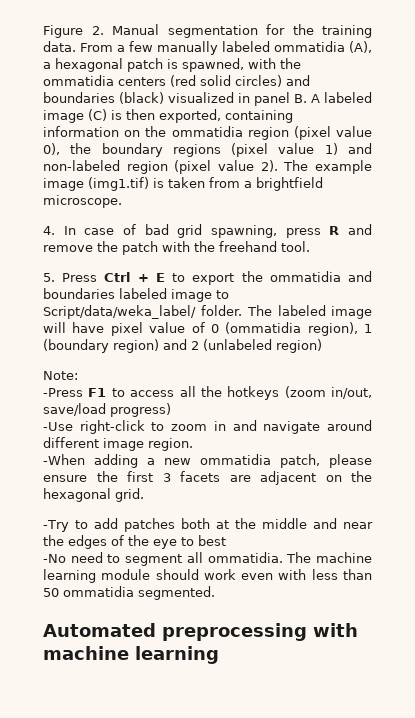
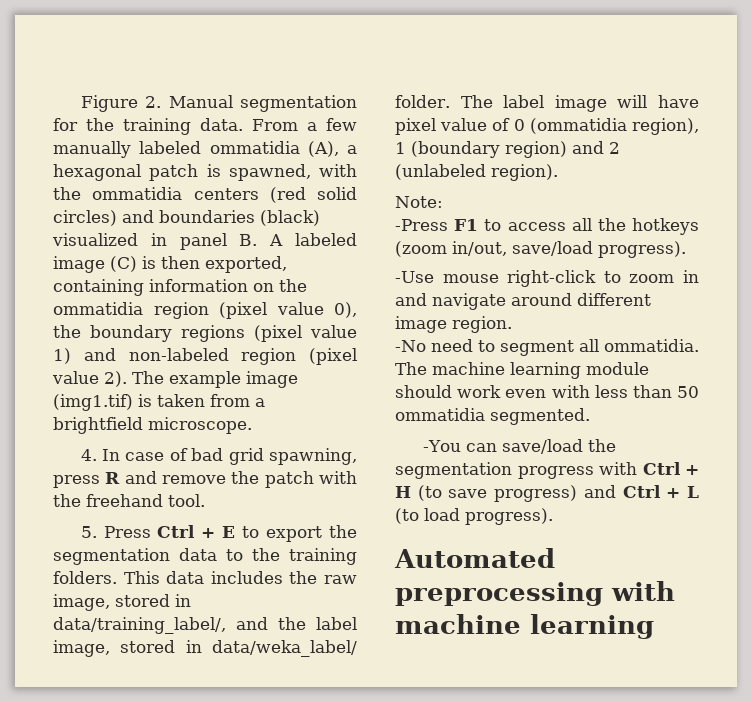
- 5. Press Ctrl + E to export the ommatidia and boundaries labeled image to Script/data/weka_label/ folder.
+ 5. Press Ctrl + E to export the segmentation data to the training folders. This data includes the raw image, stored in data/training_label/, and the label image, stored in data/weka_label/ folder.
- The labeled image will have pixel value of 0 (ommatidia region), 1 (boundary region) and 2 (unlabeled region)
+ The label image will have pixel value of 0 (ommatidia region), 1 (boundary region) and 2 (unlabeled region).
- -Press F1 to access all the hotkeys (zoom in/out, save/load progress)
+ -Press F1 to access all the hotkeys (zoom in/out, save/load progress).
- -Use right-click to zoom in and navigate around different image region.
+ -Use mouse right-click to zoom in and navigate around different image region.
- -When adding a new ommatidia patch, please ensure the first 3 facets are adjacent on the hexagonal grid.
- -Try to add patches both at the middle and near the edges of the eye to best
+ -You can save/load the segmentation progress with Ctrl + H (to save progress) and Ctrl + L (to load progress).

